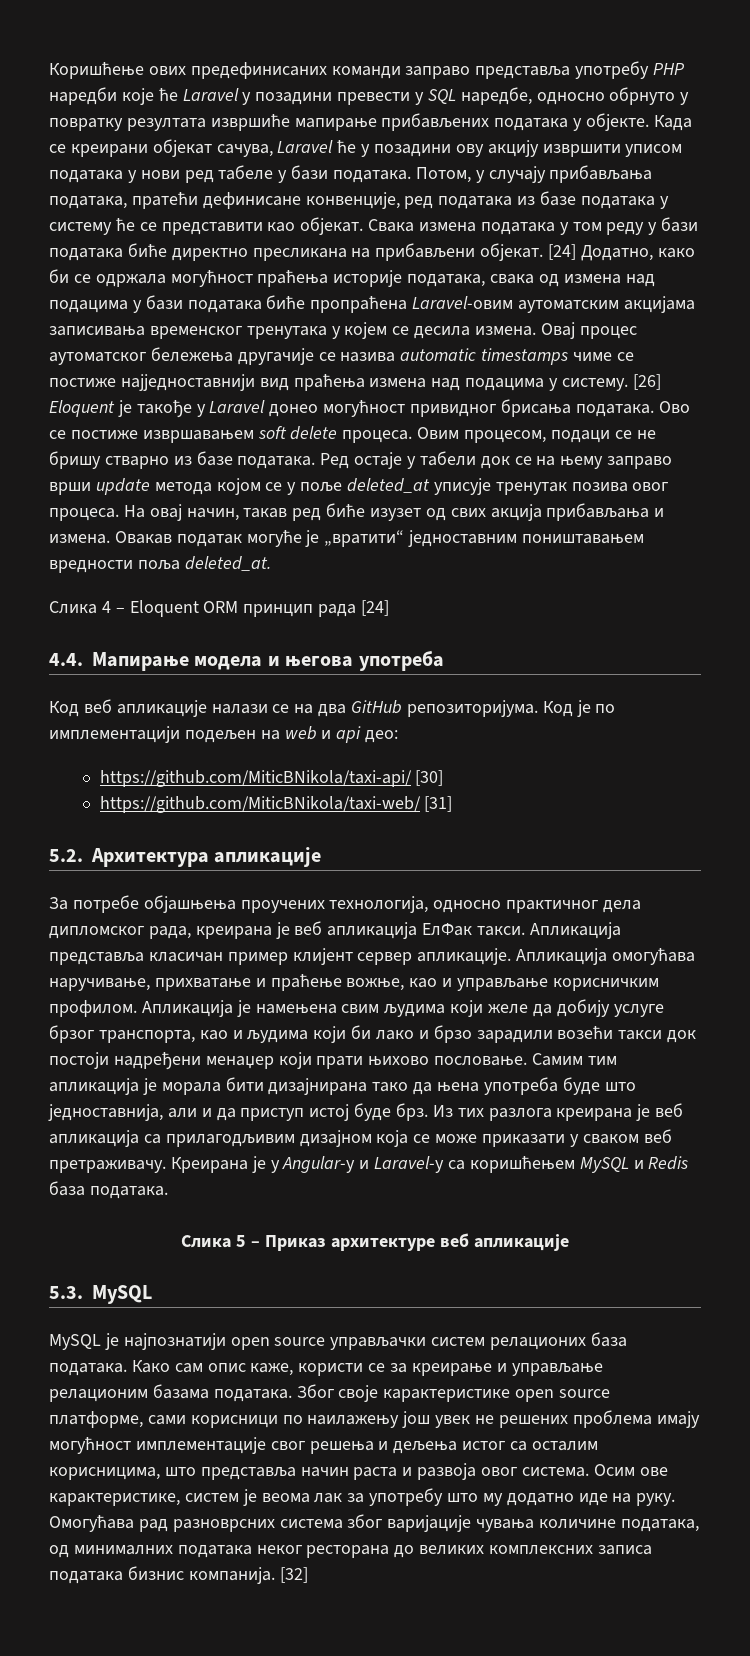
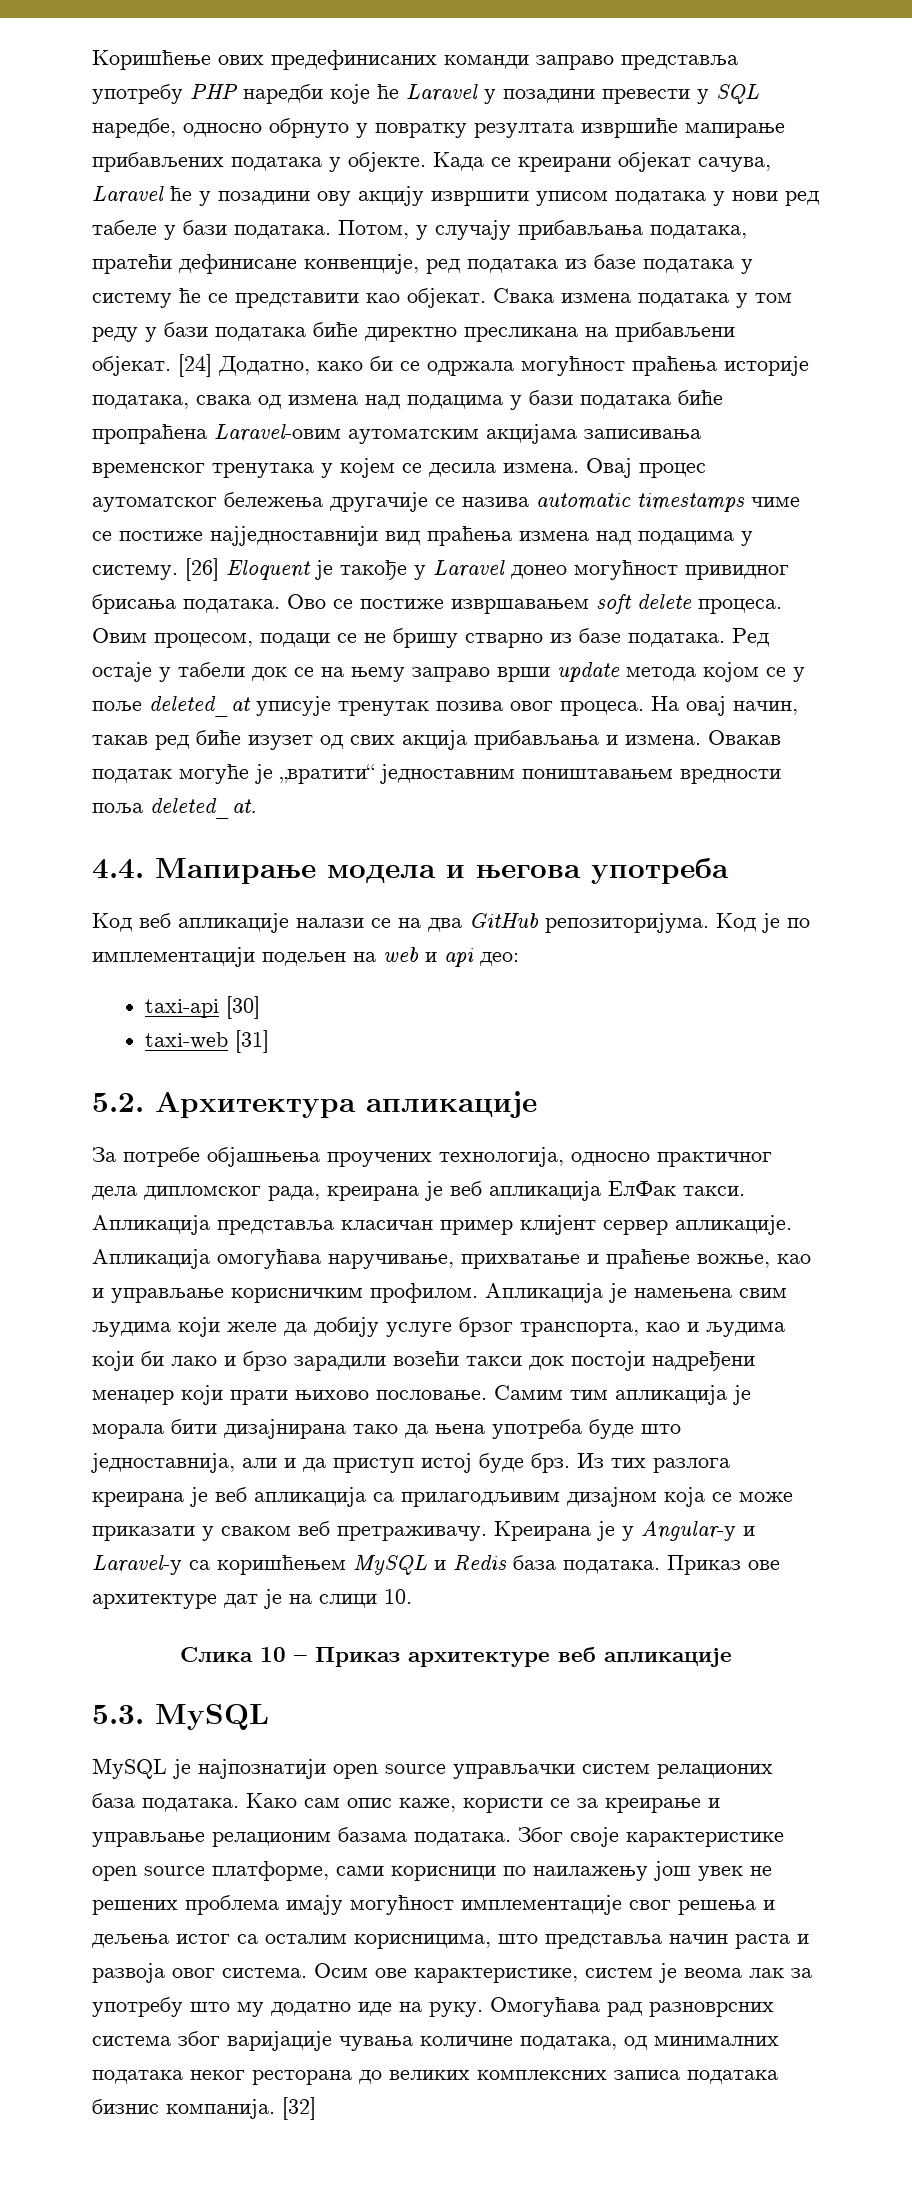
- Слика 4 – Eloquent ORM принцип рада [24]
- https://github.com/MiticBNikola/taxi-api/ [30]
+ taxi-api [30]
- https://github.com/MiticBNikola/taxi-web/ [31]
+ taxi-web [31]
- Креирана је у Angular-у и Laravel-у са коришћењем MySQL и Redis база података.
- Слика 5 – Приказ архитектуре веб апликације
+ Креирана је у Angular-у и Laravel-у са коришћењем MySQL и Redis база података. Приказ ове архитектуре дат је на слици 10.
+ Слика 10 – Приказ архитектуре веб апликације

